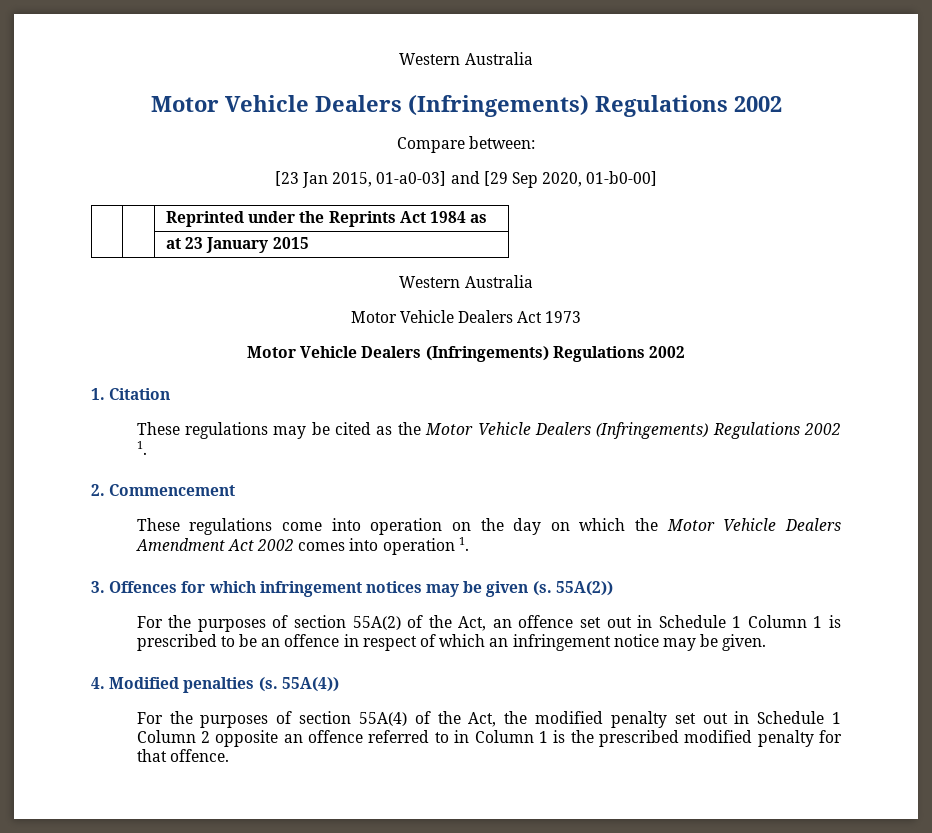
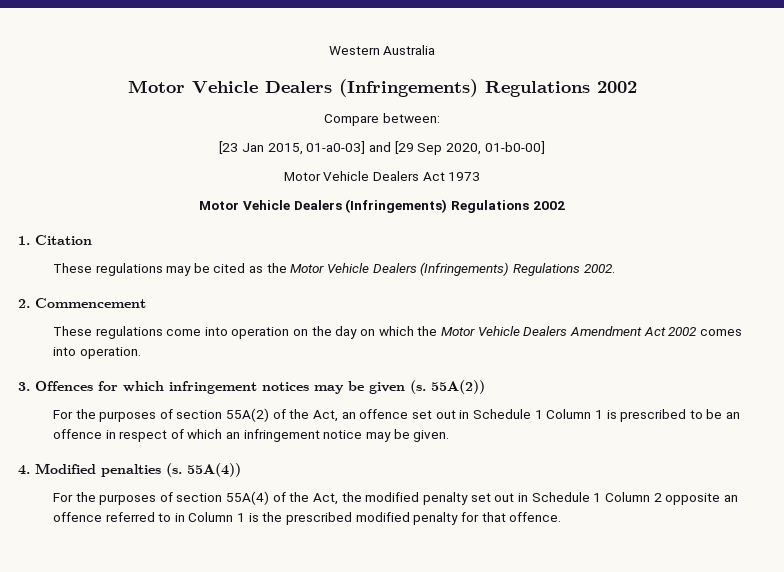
- | | Reprinted under the Reprints Act 1984 as
- | | at 23 January 2015
- Western Australia
- These regulations may be cited as the Motor Vehicle Dealers (Infringements) Regulations 2002 1.
+ These regulations may be cited as the Motor Vehicle Dealers (Infringements) Regulations 2002.
- These regulations come into operation on the day on which the Motor Vehicle Dealers Amendment Act 2002 comes into operation 1.
+ These regulations come into operation on the day on which the Motor Vehicle Dealers Amendment Act 2002 comes into operation.

